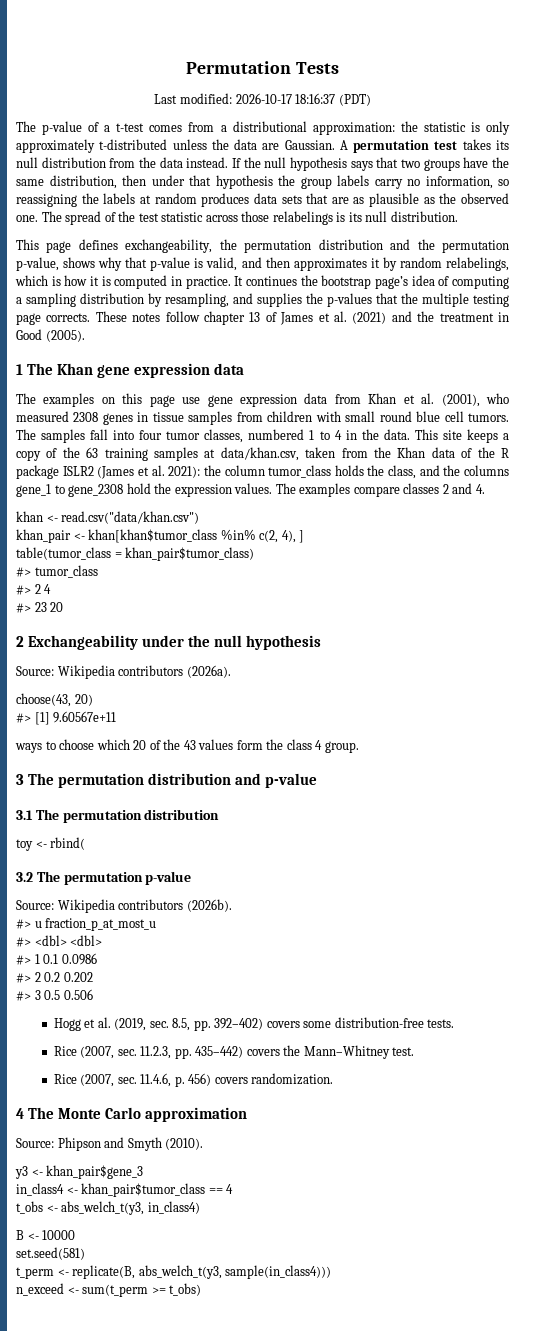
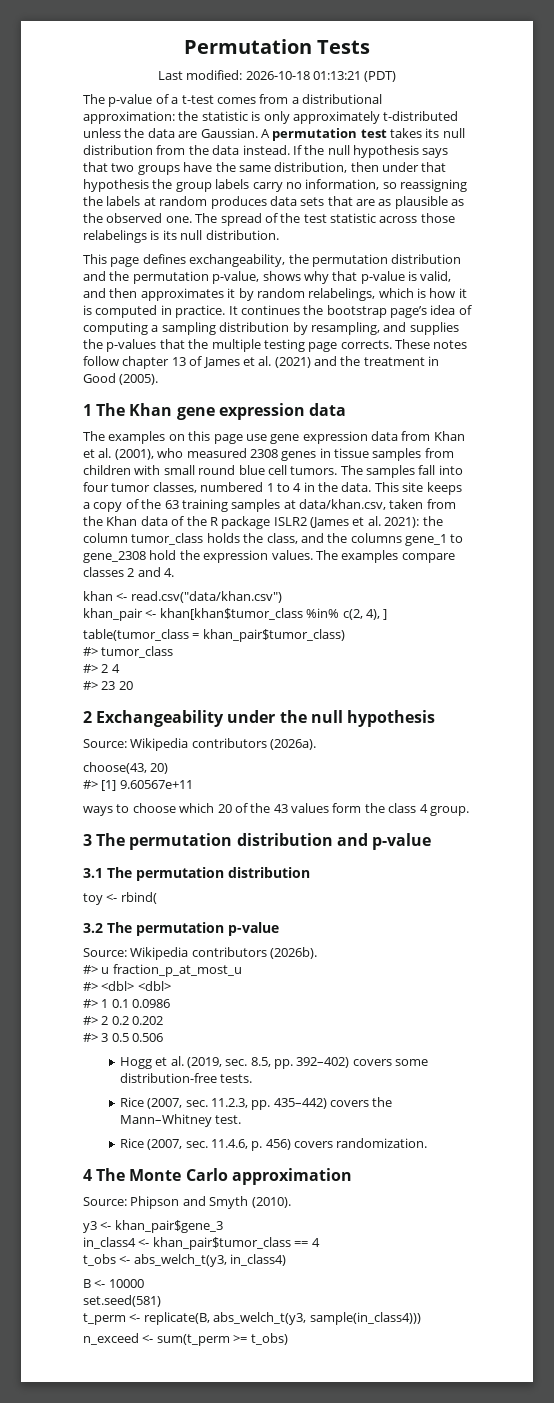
- Last modified: 2026-10-17 18:16:37 (PDT)
+ Last modified: 2026-10-18 01:13:21 (PDT)

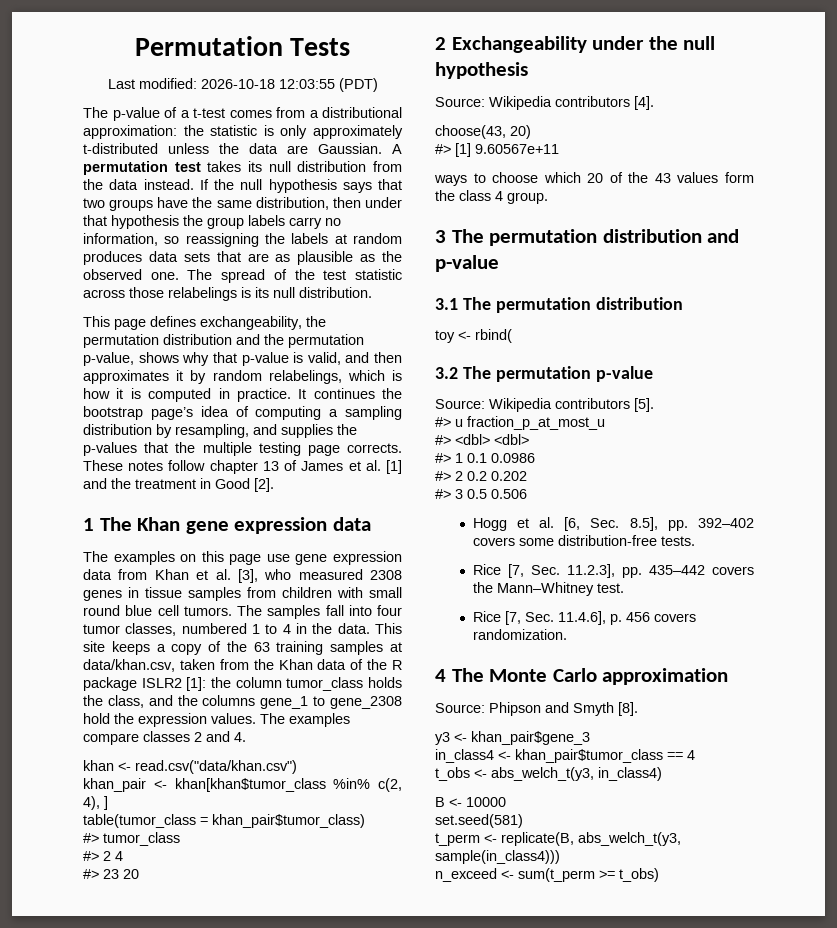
- Last modified: 2026-10-18 01:13:21 (PDT)
+ Last modified: 2026-10-18 12:03:55 (PDT)
- These notes follow chapter 13 of James et al. (2021) and the treatment in Good (2005).
+ These notes follow chapter 13 of James et al. [1] and the treatment in Good [2].
- The examples on this page use gene expression data from Khan et al. (2001), who measured 2308 genes in tissue samples from children with small round blue cell tumors.
+ The examples on this page use gene expression data from Khan et al. [3], who measured 2308 genes in tissue samples from children with small round blue cell tumors.
- This site keeps a copy of the 63 training samples at data/khan.csv, taken from the Khan data of the R package ISLR2 (James et al. 2021): the column tumor_class holds the class, and the columns gene_1 to gene_2308 hold the expression values.
+ This site keeps a copy of the 63 training samples at data/khan.csv, taken from the Khan data of the R package ISLR2 [1]: the column tumor_class holds the class, and the columns gene_1 to gene_2308 hold the expression values.
- Source: Wikipedia contributors (2026a).
+ Source: Wikipedia contributors [4].
- Source: Wikipedia contributors (2026b).
+ Source: Wikipedia contributors [5].
- Hogg et al. (2019, sec. 8.5, pp. 392–402) covers some distribution-free tests.
+ Hogg et al. [6, Sec. 8.5], pp. 392–402 covers some distribution-free tests.
- Rice (2007, sec. 11.2.3, pp. 435–442) covers the Mann–Whitney test.
+ Rice [7, Sec. 11.2.3], pp. 435–442 covers the Mann–Whitney test.
- Rice (2007, sec. 11.4.6, p. 456) covers randomization.
+ Rice [7, Sec. 11.4.6], p. 456 covers randomization.
- Source: Phipson and Smyth (2010).
+ Source: Phipson and Smyth [8].

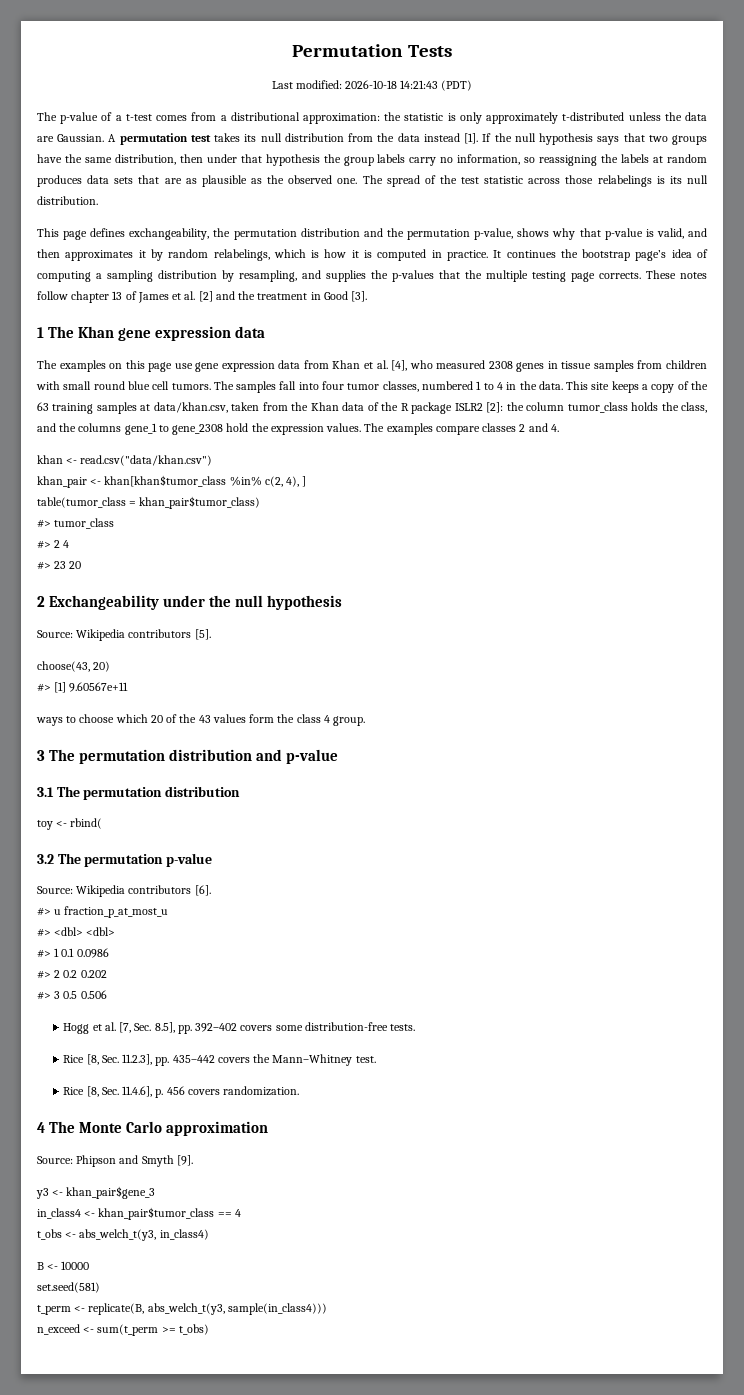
- Last modified: 2026-10-18 12:03:55 (PDT)
+ Last modified: 2026-10-18 14:21:43 (PDT)
- A permutation test takes its null distribution from the data instead.
+ A permutation test takes its null distribution from the data instead [1].
- These notes follow chapter 13 of James et al. [1] and the treatment in Good [2].
+ These notes follow chapter 13 of James et al. [2] and the treatment in Good [3].
- The examples on this page use gene expression data from Khan et al. [3], who measured 2308 genes in tissue samples from children with small round blue cell tumors.
+ The examples on this page use gene expression data from Khan et al. [4], who measured 2308 genes in tissue samples from children with small round blue cell tumors.
- This site keeps a copy of the 63 training samples at data/khan.csv, taken from the Khan data of the R package ISLR2 [1]: the column tumor_class holds the class, and the columns gene_1 to gene_2308 hold the expression values.
+ This site keeps a copy of the 63 training samples at data/khan.csv, taken from the Khan data of the R package ISLR2 [2]: the column tumor_class holds the class, and the columns gene_1 to gene_2308 hold the expression values.
- Source: Wikipedia contributors [4].
+ Source: Wikipedia contributors [5].
- Source: Wikipedia contributors [5].
+ Source: Wikipedia contributors [6].
- Hogg et al. [6, Sec. 8.5], pp. 392–402 covers some distribution-free tests.
+ Hogg et al. [7, Sec. 8.5], pp. 392–402 covers some distribution-free tests.
- Rice [7, Sec. 11.2.3], pp. 435–442 covers the Mann–Whitney test.
+ Rice [8, Sec. 11.2.3], pp. 435–442 covers the Mann–Whitney test.
- Rice [7, Sec. 11.4.6], p. 456 covers randomization.
+ Rice [8, Sec. 11.4.6], p. 456 covers randomization.
- Source: Phipson and Smyth [8].
+ Source: Phipson and Smyth [9].

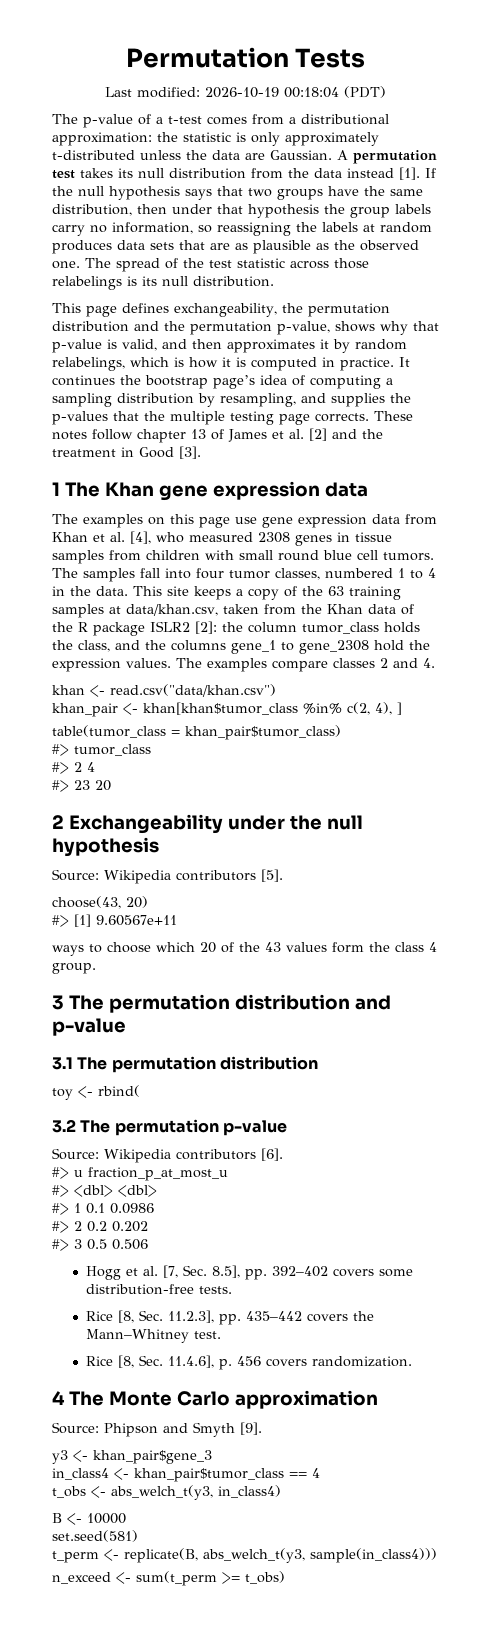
- Last modified: 2026-10-18 14:21:43 (PDT)
+ Last modified: 2026-10-19 00:18:04 (PDT)

